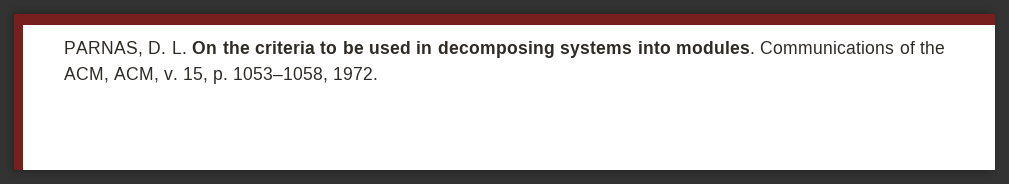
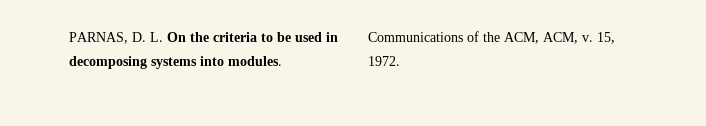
- 15, p. 1053–1058, 1972.
+ 15, 1972.

